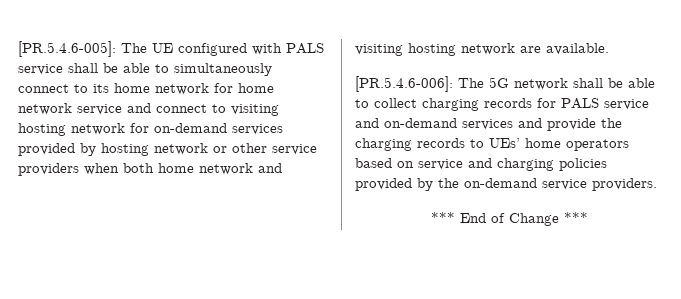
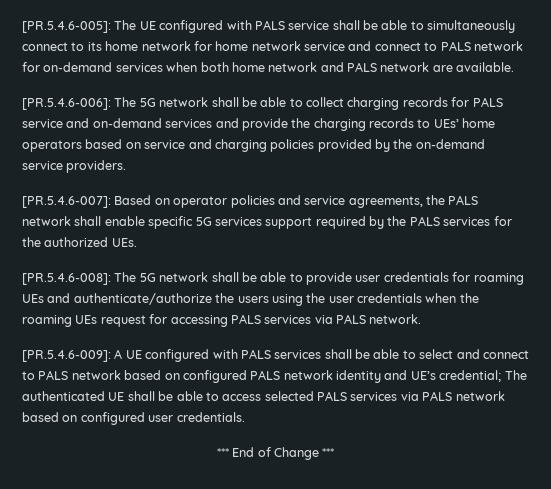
- [PR.5.4.6-005]: The UE configured with PALS service shall be able to simultaneously connect to its home network for home network service and connect to visiting hosting network for on-demand services provided by hosting network or other service providers when both home network and visiting hosting network are available.
+ [PR.5.4.6-005]: The UE configured with PALS service shall be able to simultaneously connect to its home network for home network service and connect to PALS network for on-demand services when both home network and PALS network are available.
+ [PR.5.4.6-007]: Based on operator policies and service agreements, the PALS network shall enable specific 5G services support required by the PALS services for the authorized UEs.
+ [PR.5.4.6-008]: The 5G network shall be able to provide user credentials for roaming UEs and authenticate/authorize the users using the user credentials when the roaming UEs request for accessing PALS services via PALS network.
+ [PR.5.4.6-009]: A UE configured with PALS services shall be able to select and connect to PALS network based on configured PALS network identity and UE’s credential; The authenticated UE shall be able to access selected PALS services via PALS network based on configured user credentials.

